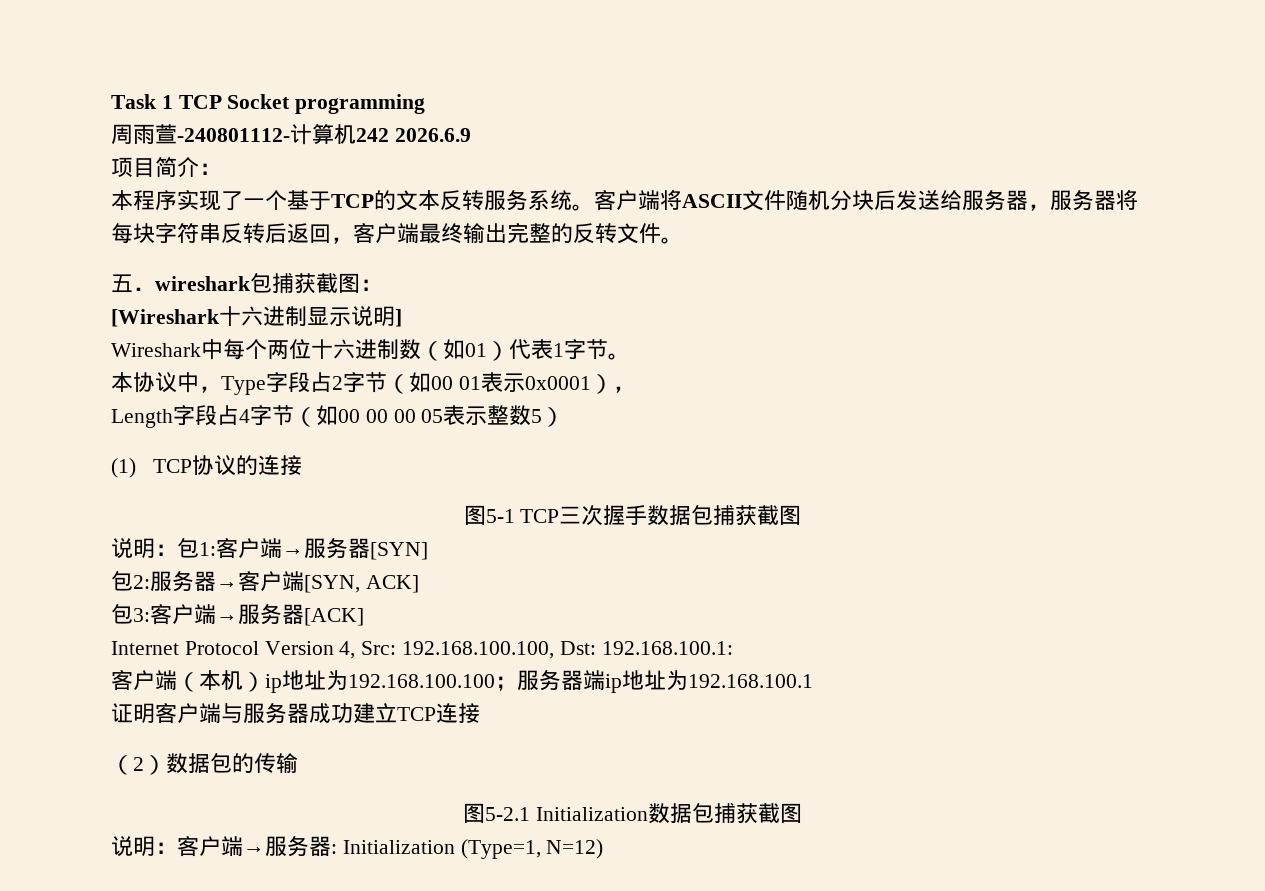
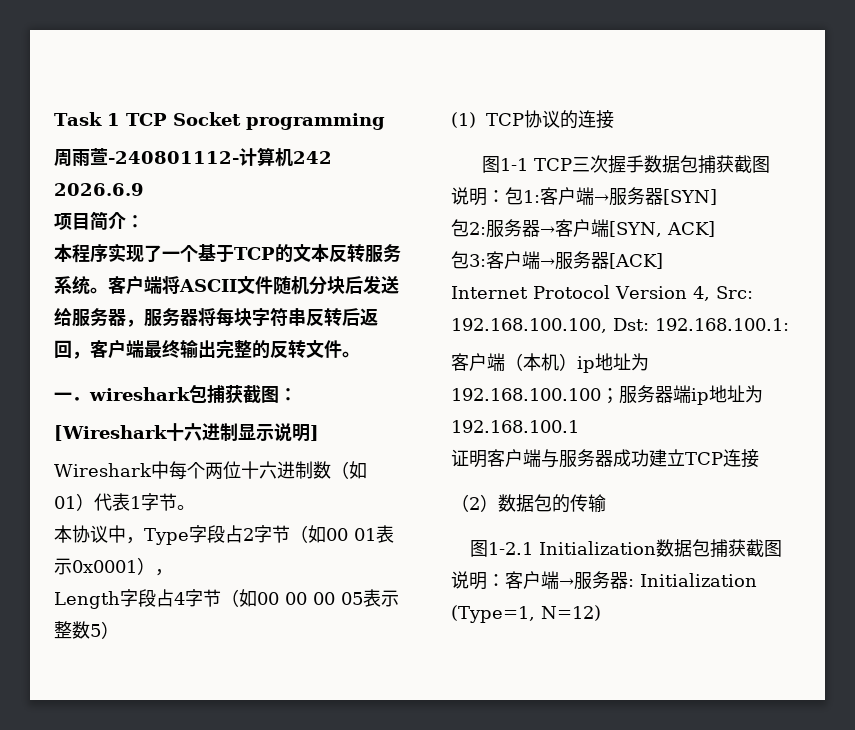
- 五．wireshark包捕获截图：
+ 一．wireshark包捕获截图：
- 图5-1 TCP三次握手数据包捕获截图
+ 图1-1 TCP三次握手数据包捕获截图
- 图5-2.1 Initialization数据包捕获截图
+ 图1-2.1 Initialization数据包捕获截图

